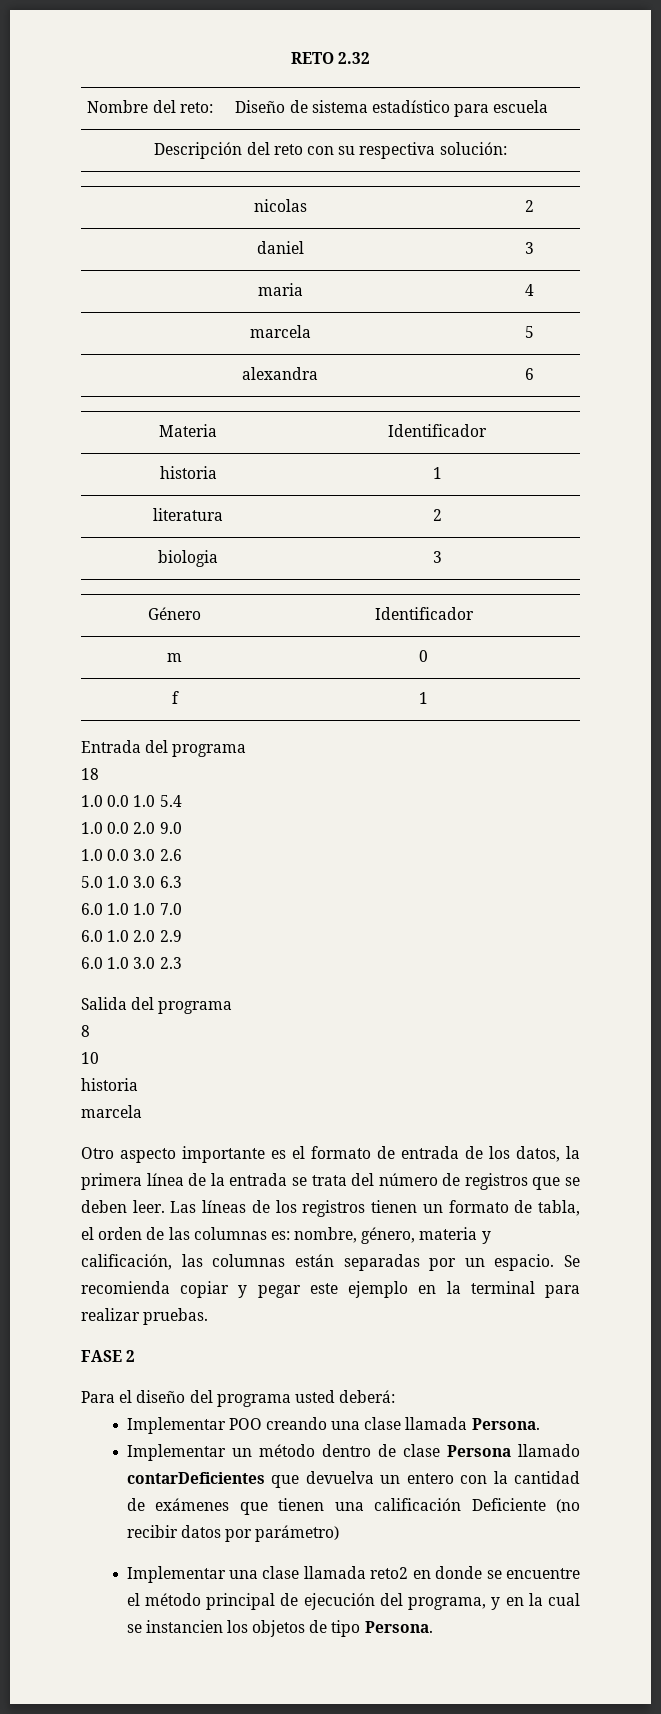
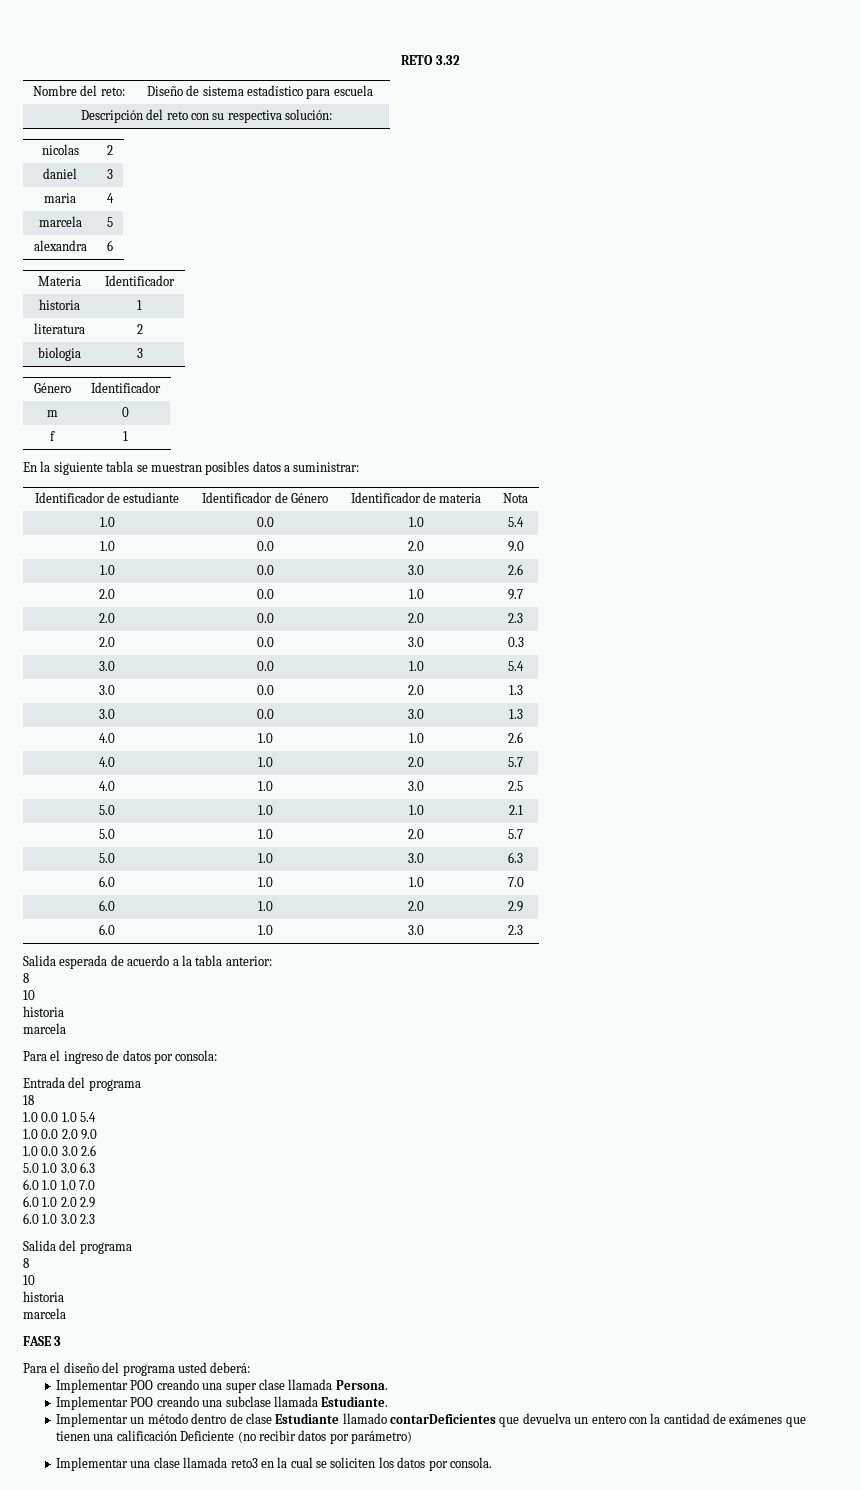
- RETO 2.32
+ RETO 3.32
+ En la siguiente tabla se muestran posibles datos a suministrar:
+ Identificador de estudiante | Identificador de Género | Identificador de materia | Nota
+ 1.0 | 0.0 | 1.0 | 5.4
+ 1.0 | 0.0 | 2.0 | 9.0
+ 1.0 | 0.0 | 3.0 | 2.6
+ 2.0 | 0.0 | 1.0 | 9.7
+ 2.0 | 0.0 | 2.0 | 2.3
+ 2.0 | 0.0 | 3.0 | 0.3
+ 3.0 | 0.0 | 1.0 | 5.4
+ 3.0 | 0.0 | 2.0 | 1.3
+ 3.0 | 0.0 | 3.0 | 1.3
+ 4.0 | 1.0 | 1.0 | 2.6
+ 4.0 | 1.0 | 2.0 | 5.7
+ 4.0 | 1.0 | 3.0 | 2.5
+ 5.0 | 1.0 | 1.0 | 2.1
+ 5.0 | 1.0 | 2.0 | 5.7
+ 5.0 | 1.0 | 3.0 | 6.3
+ 6.0 | 1.0 | 1.0 | 7.0
+ 6.0 | 1.0 | 2.0 | 2.9
+ 6.0 | 1.0 | 3.0 | 2.3
+ Salida esperada de acuerdo a la tabla anterior:
+ 8
+ 10
+ historia
+ marcela
+ Para el ingreso de datos por consola:
- Otro aspecto importante es el formato de entrada de los datos, la primera línea de la entrada se trata del número de registros que se deben leer. Las líneas de los registros tienen un formato de tabla, el orden de las columnas es: nombre, género, materia y calificación, las columnas están separadas por un espacio. Se recomienda copiar y pegar este ejemplo en la terminal para realizar pruebas.
- FASE 2
+ FASE 3
- Implementar POO creando una clase llamada Persona.
+ Implementar POO creando una super clase llamada Persona.
+ Implementar POO creando una subclase llamada Estudiante.
- Implementar un método dentro de clase Persona llamado contarDeficientes que devuelva un entero con la cantidad de exámenes que tienen una calificación Deficiente (no recibir datos por parámetro)
+ Implementar un método dentro de clase Estudiante llamado contarDeficientes que devuelva un entero con la cantidad de exámenes que tienen una calificación Deficiente (no recibir datos por parámetro)
- Implementar una clase llamada reto2 en donde se encuentre el método principal de ejecución del programa, y en la cual se instancien los objetos de tipo Persona.
+ Implementar una clase llamada reto3 en la cual se soliciten los datos por consola.

